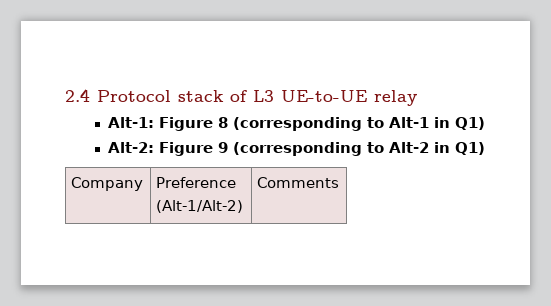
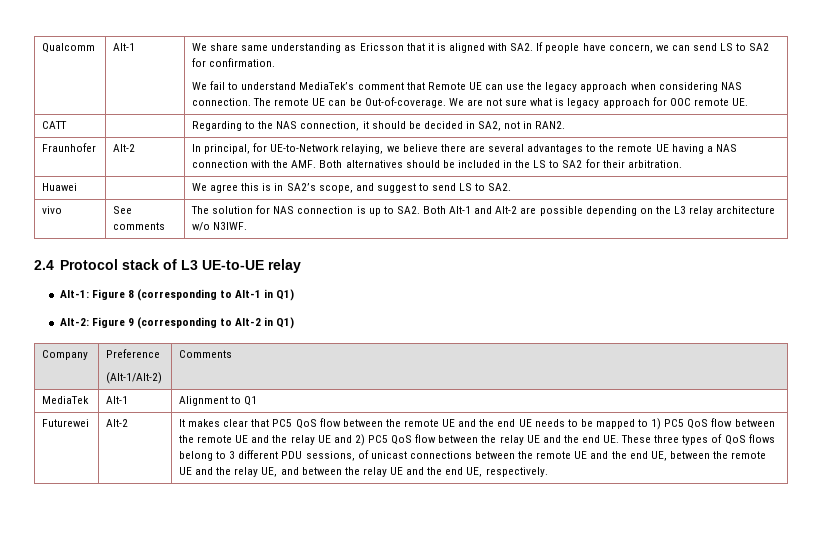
+ Qualcomm | Alt-1 | We share same understanding as Ericsson that it is aligned with SA2. If people have concern, we can send LS to SA2 for confirmation.
+ We fail to understand MediaTek’s comment that Remote UE can use the legacy approach when considering NAS connection. The remote UE can be Out-of-coverage. We are not sure what is legacy approach for OOC remote UE.
+ CATT | | Regarding to the NAS connection, it should be decided in SA2, not in RAN2.
+ Fraunhofer | Alt-2 | In principal, for UE-to-Network relaying, we believe there are several advantages to the remote UE having a NAS connection with the AMF. Both alternatives should be included in the LS to SA2 for their arbitration.
+ Huawei | | We agree this is in SA2’s scope, and suggest to send LS to SA2.
+ vivo | See comments | The solution for NAS connection is up to SA2. Both Alt-1 and Alt-2 are possible depending on the L3 relay architecture w/o N3IWF.
+ MediaTek | Alt-1 | Alignment to Q1
+ Futurewei | Alt-2 | It makes clear that PC5 QoS flow between the remote UE and the end UE needs to be mapped to 1) PC5 QoS flow between the remote UE and the relay UE and 2) PC5 QoS flow between the relay UE and the end UE. These three types of QoS flows belong to 3 different PDU sessions, of unicast connections between the remote UE and the end UE, between the remote UE and the relay UE, and between the relay UE and the end UE, respectively.

